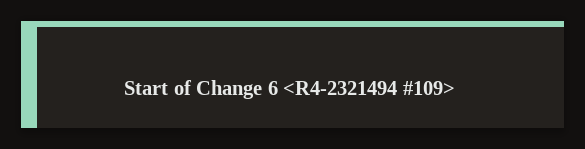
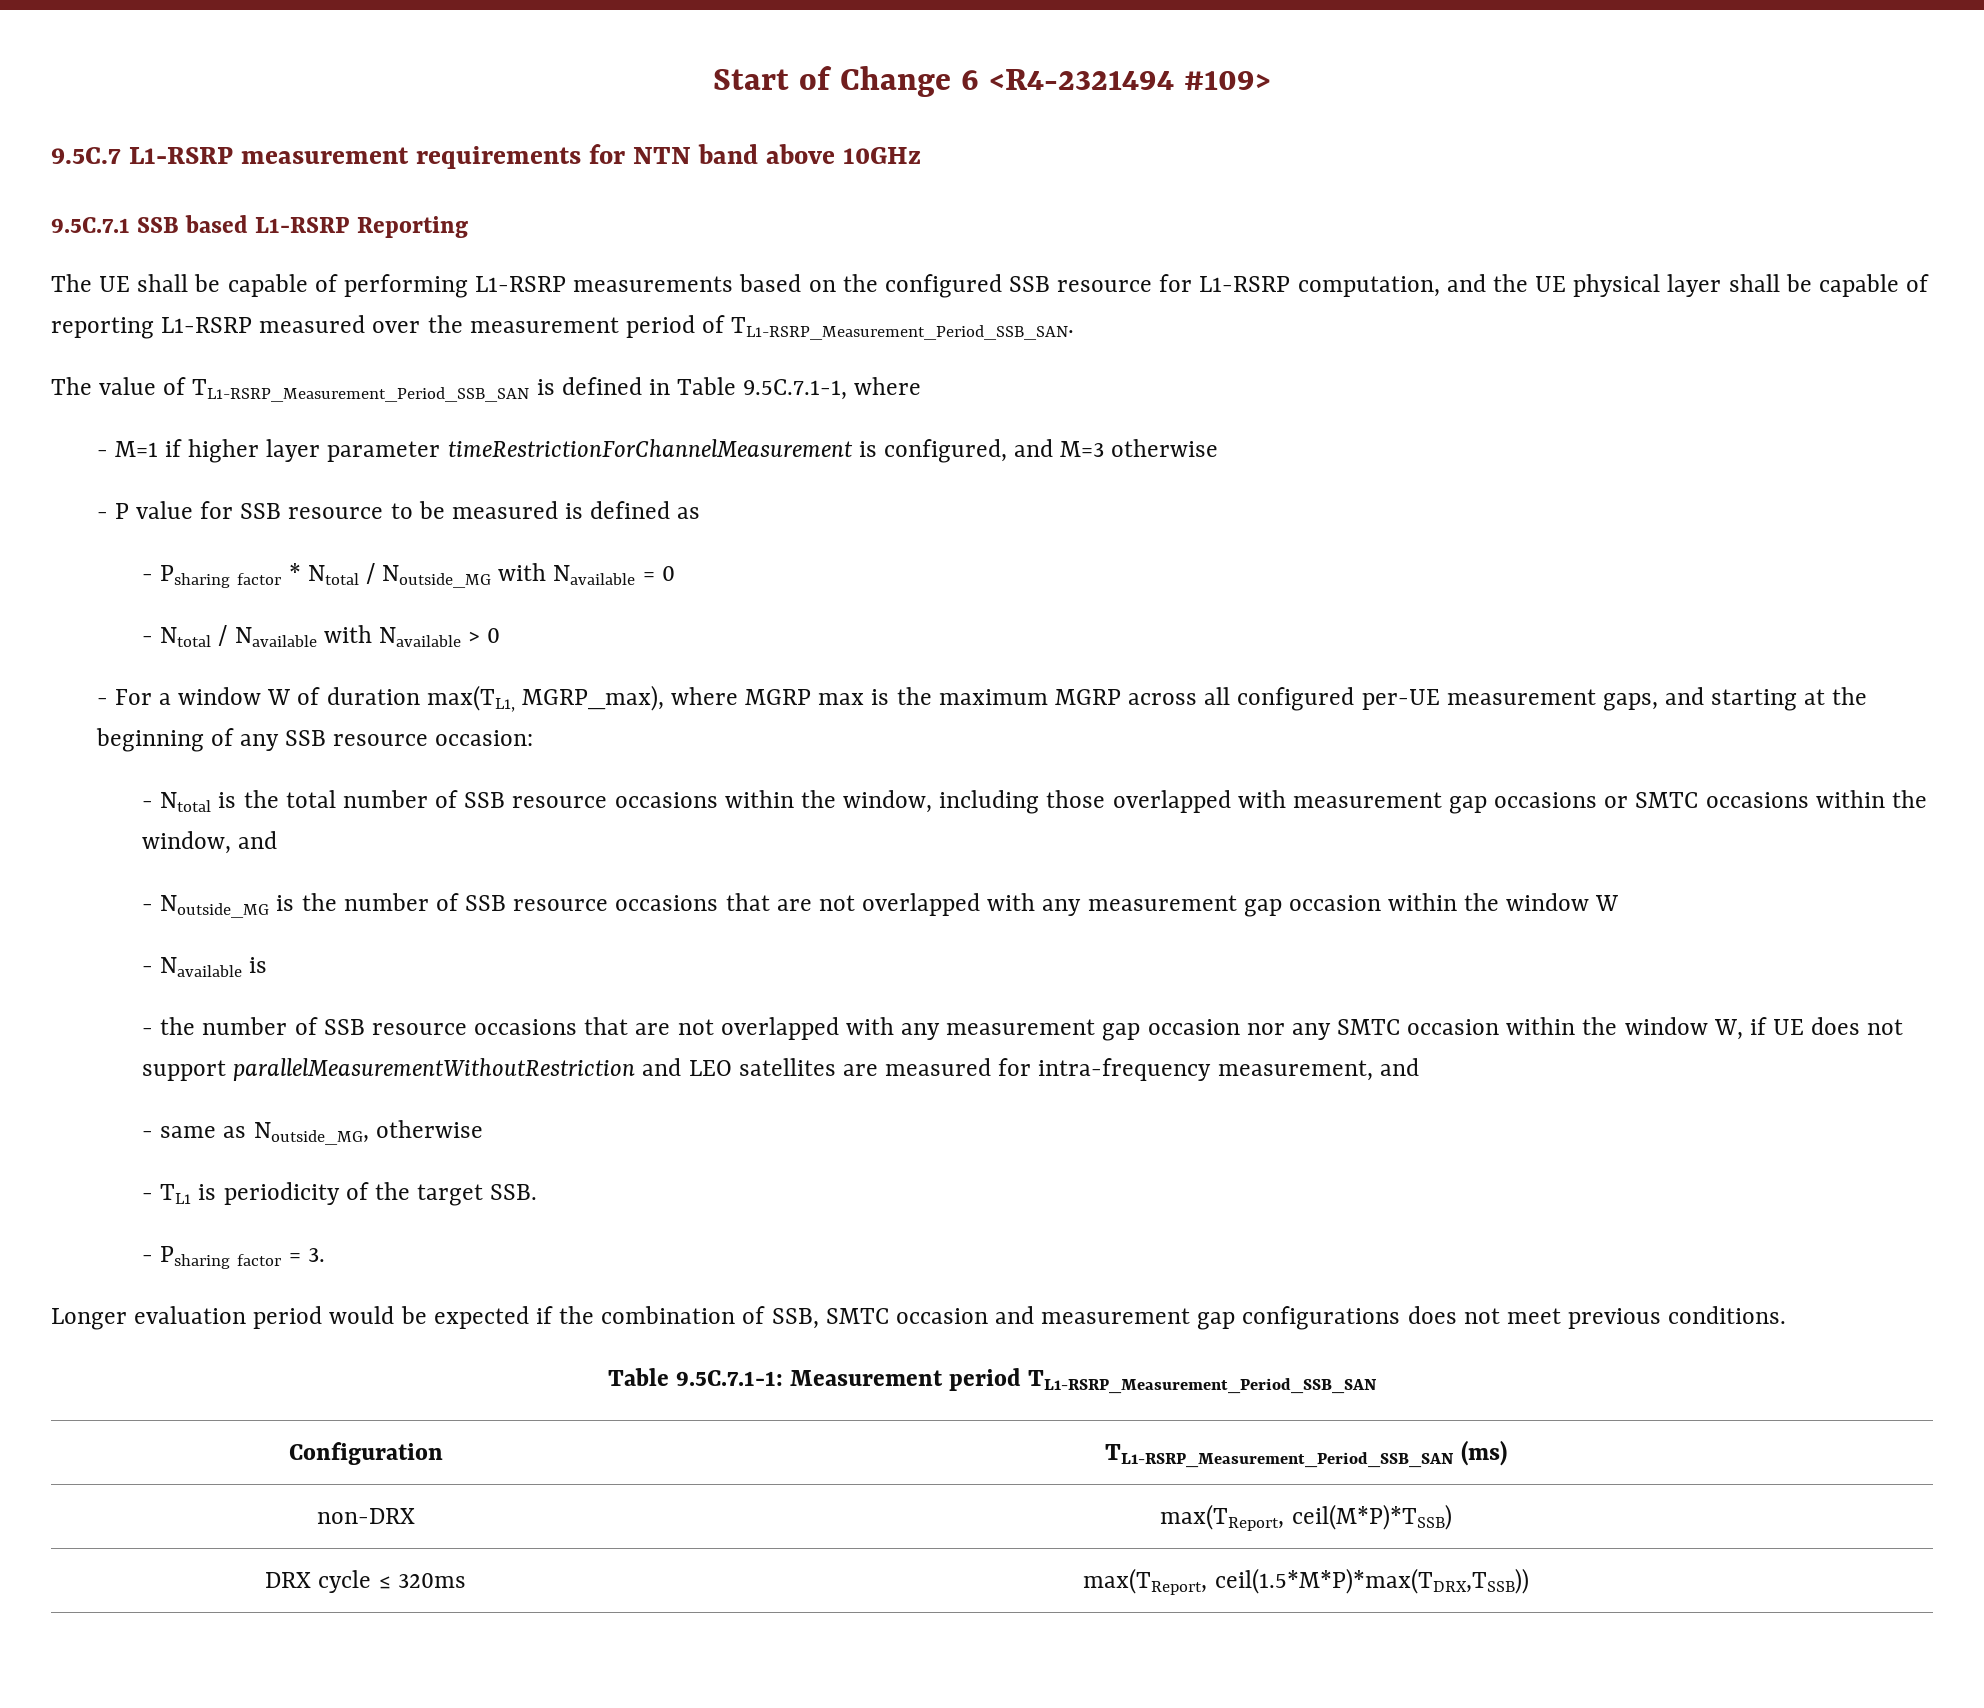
+ 9.5C.7 L1-RSRP measurement requirements for NTN band above 10GHz
+ 9.5C.7.1 SSB based L1-RSRP Reporting
+ The UE shall be capable of performing L1-RSRP measurements based on the configured SSB resource for L1-RSRP computation, and the UE physical layer shall be capable of reporting L1-RSRP measured over the measurement period of TL1-RSRP_Measurement_Period_SSB_SAN.
+ The value of TL1-RSRP_Measurement_Period_SSB_SAN is defined in Table 9.5C.7.1-1, where
+ - M=1 if higher layer parameter timeRestrictionForChannelMeasurement is configured, and M=3 otherwise
+ - P value for SSB resource to be measured is defined as
+ - Psharing factor * Ntotal / Noutside_MG with Navailable = 0
+ - Ntotal / Navailable with Navailable > 0
+ - For a window W of duration max(TL1, MGRP_max), where MGRP max is the maximum MGRP across all configured per-UE measurement gaps, and starting at the beginning of any SSB resource occasion:
+ - Ntotal is the total number of SSB resource occasions within the window, including those overlapped with measurement gap occasions or SMTC occasions within the window, and
+ - Noutside_MG is the number of SSB resource occasions that are not overlapped with any measurement gap occasion within the window W
+ - Navailable is
+ - the number of SSB resource occasions that are not overlapped with any measurement gap occasion nor any SMTC occasion within the window W, if UE does not support parallelMeasurementWithoutRestriction and LEO satellites are measured for intra-frequency measurement, and
+ - same as Noutside_MG, otherwise
+ - TL1 is periodicity of the target SSB.
+ - Psharing factor = 3.
+ Longer evaluation period would be expected if the combination of SSB, SMTC occasion and measurement gap configurations does not meet previous conditions.
+ Table 9.5C.7.1-1: Measurement period TL1-RSRP_Measurement_Period_SSB_SAN
+ Configuration | TL1-RSRP_Measurement_Period_SSB_SAN (ms)
+ non-DRX | max(TReport, ceil(M*P)*TSSB)
+ DRX cycle ≤ 320ms | max(TReport, ceil(1.5*M*P)*max(TDRX,TSSB))

